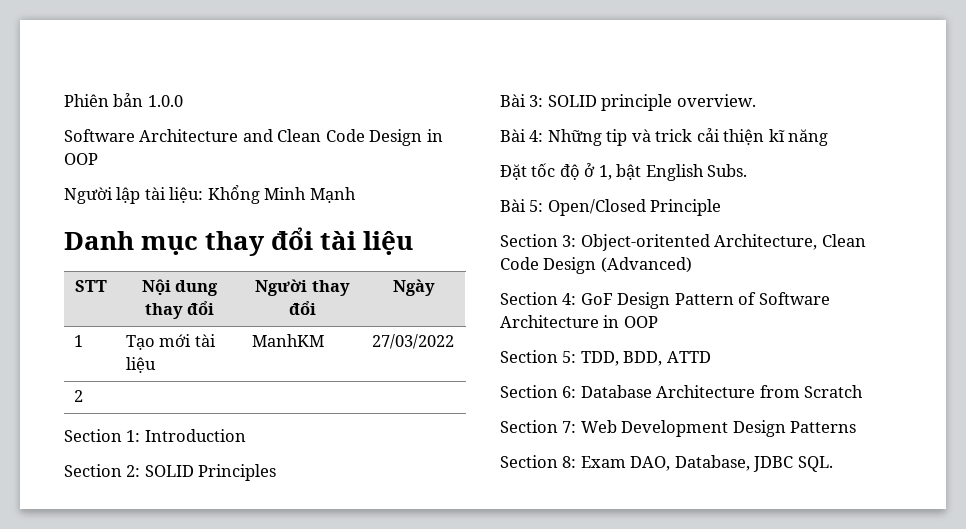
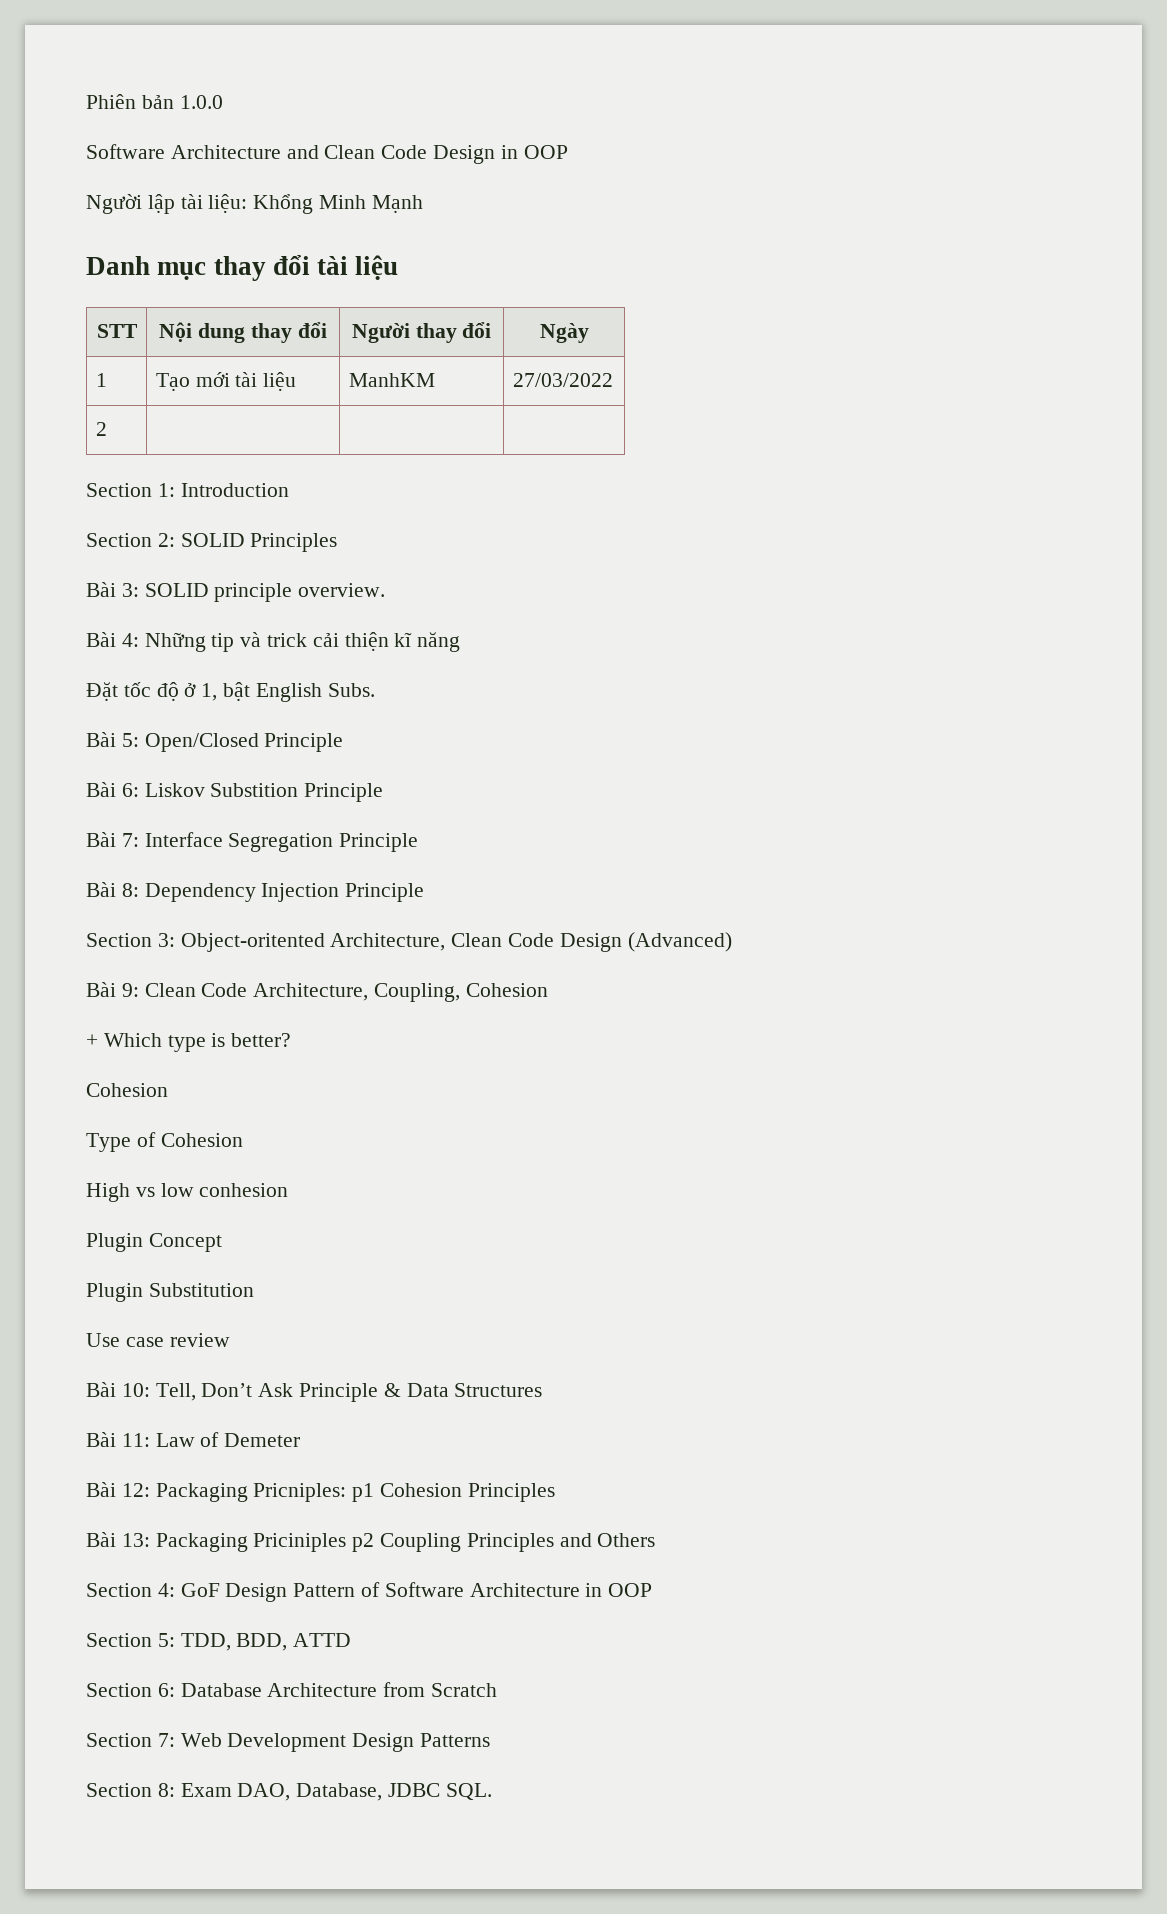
+ Bài 6: Liskov Substition Principle
+ Bài 7: Interface Segregation Principle
+ Bài 8: Dependency Injection Principle
+ Bài 9: Clean Code Architecture, Coupling, Cohesion
+ + Which type is better?
+ Cohesion
+ Type of Cohesion
+ High vs low conhesion
+ Plugin Concept
+ Plugin Substitution
+ Use case review
+ Bài 10: Tell, Don’t Ask Principle & Data Structures
+ Bài 11: Law of Demeter
+ Bài 12: Packaging Pricniples: p1 Cohesion Principles
+ Bài 13: Packaging Priciniples p2 Coupling Principles and Others

